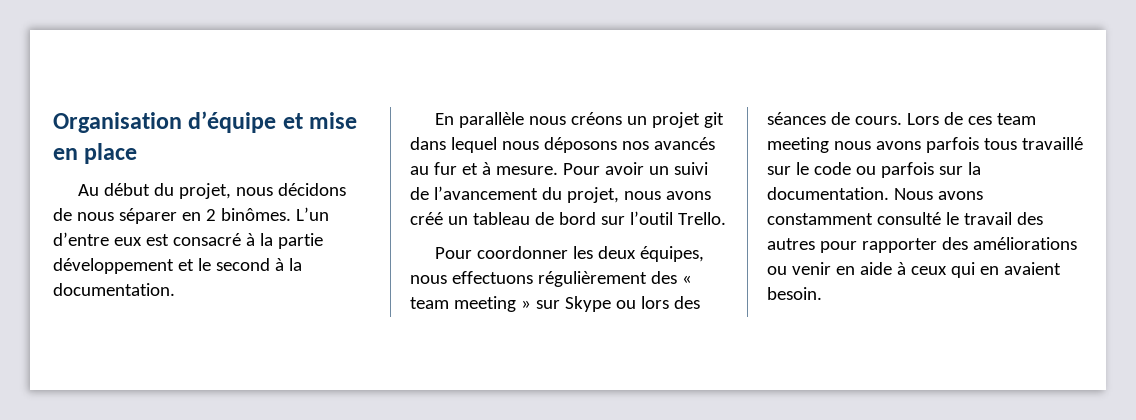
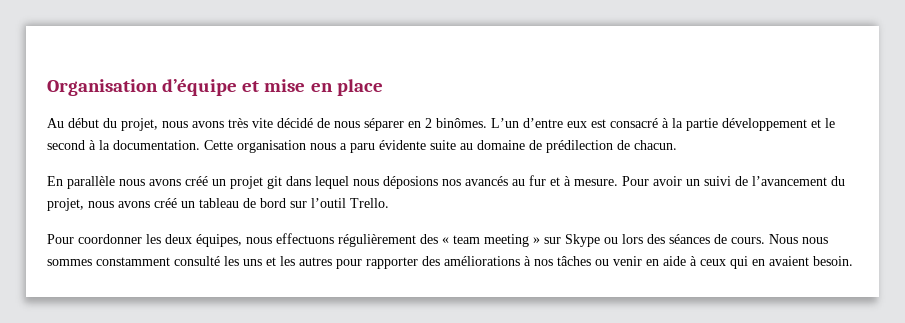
- Au début du projet, nous décidons de nous séparer en 2 binômes.
+ Au début du projet, nous avons très vite décidé de nous séparer en 2 binômes.
+ Cette organisation nous a paru évidente suite au domaine de prédilection de chacun.
- En parallèle nous créons un projet git dans lequel nous déposons nos avancés au fur et à mesure.
+ En parallèle nous avons créé un projet git dans lequel nous déposions nos avancés au fur et à mesure.
- Lors de ces team meeting nous avons parfois tous travaillé sur le code ou parfois sur la documentation. Nous avons constamment consulté le travail des autres pour rapporter des améliorations ou venir en aide à ceux qui en avaient besoin.
+ Nous nous sommes constamment consulté les uns et les autres pour rapporter des améliorations à nos tâches ou venir en aide à ceux qui en avaient besoin.

